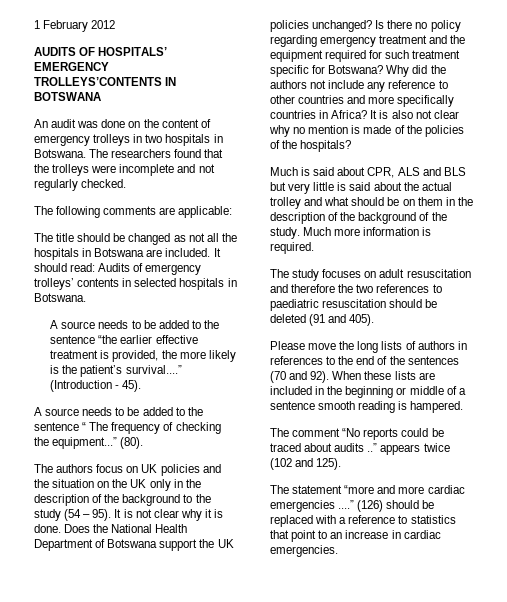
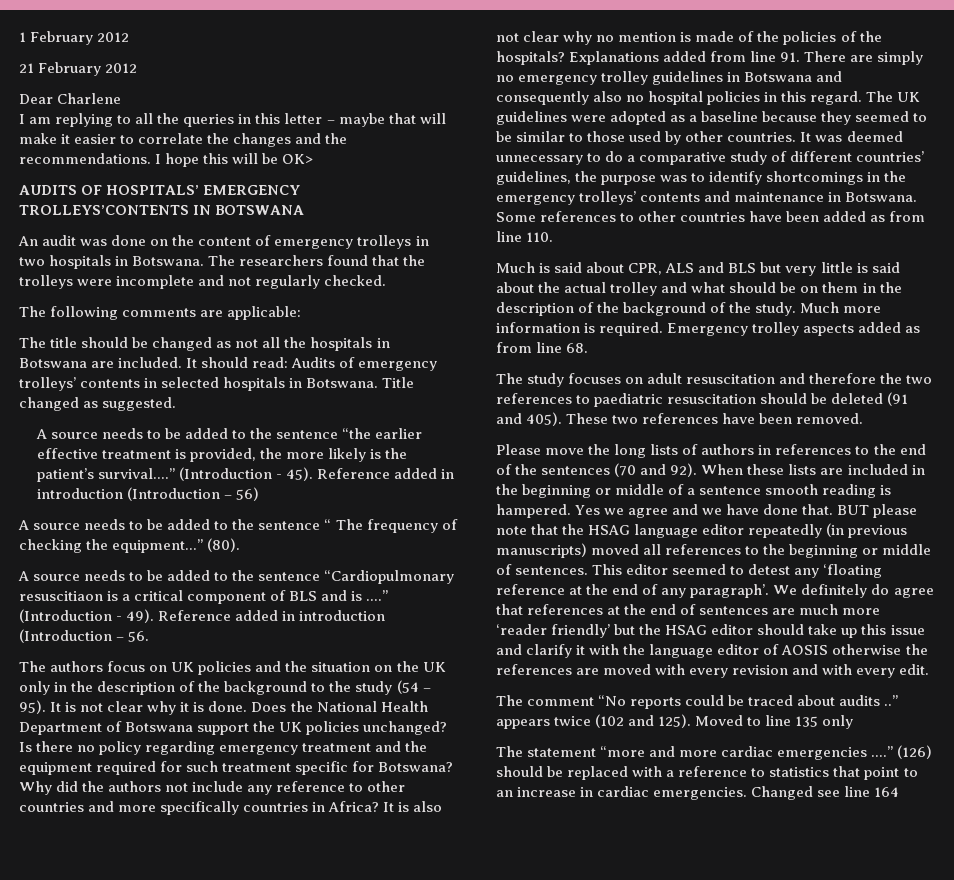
+ 21 February 2012
+ Dear Charlene
+ I am replying to all the queries in this letter – maybe that will make it easier to correlate the changes and the recommendations. I hope this will be OK>
+ Title changed as suggested.
+ Reference added in introduction (Introduction – 56)
+ A source needs to be added to the sentence “Cardiopulmonary resuscitiaon is a critical component of BLS and is ....” (Introduction - 49). Reference added in introduction (Introduction – 56.
+ Explanations added from line 91. There are simply no emergency trolley guidelines in Botswana and consequently also no hospital policies in this regard. The UK guidelines were adopted as a baseline because they seemed to be similar to those used by other countries. It was deemed unnecessary to do a comparative study of different countries’ guidelines, the purpose was to identify shortcomings in the emergency trolleys’ contents and maintenance in Botswana. Some references to other countries have been added as from line 110.
+ Emergency trolley aspects added as from line 68.
+ These two references have been removed.
+ Yes we agree and we have done that. BUT please note that the HSAG language editor repeatedly (in previous manuscripts) moved all references to the beginning or middle of sentences. This editor seemed to detest any ‘floating reference at the end of any paragraph’. We definitely do agree that references at the end of sentences are much more ‘reader friendly’ but the HSAG editor should take up this issue and clarify it with the language editor of AOSIS otherwise the references are moved with every revision and with every edit.
+ Moved to line 135 only
+ Changed see line 164

